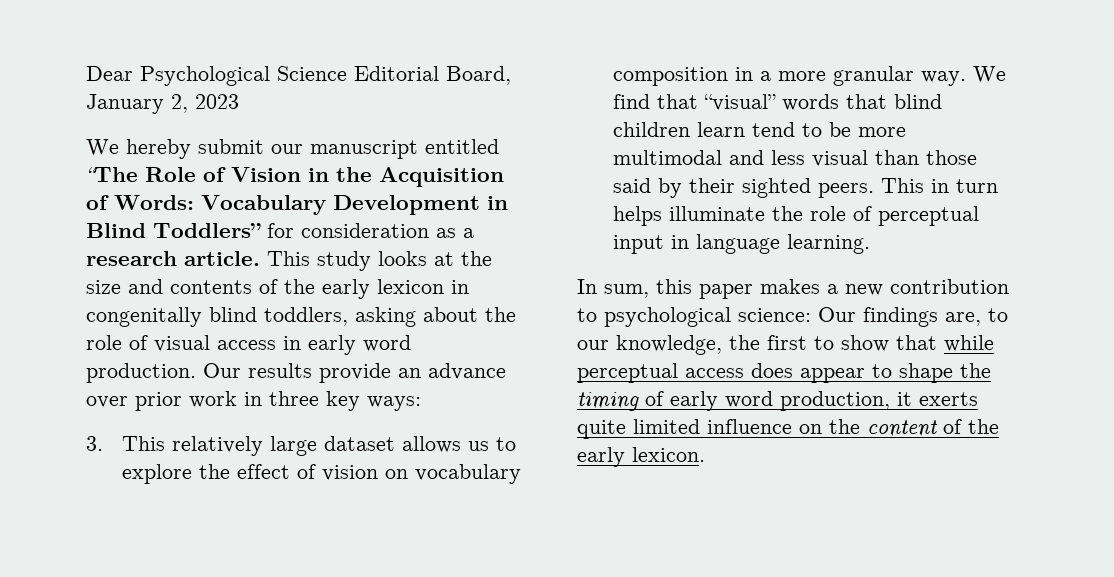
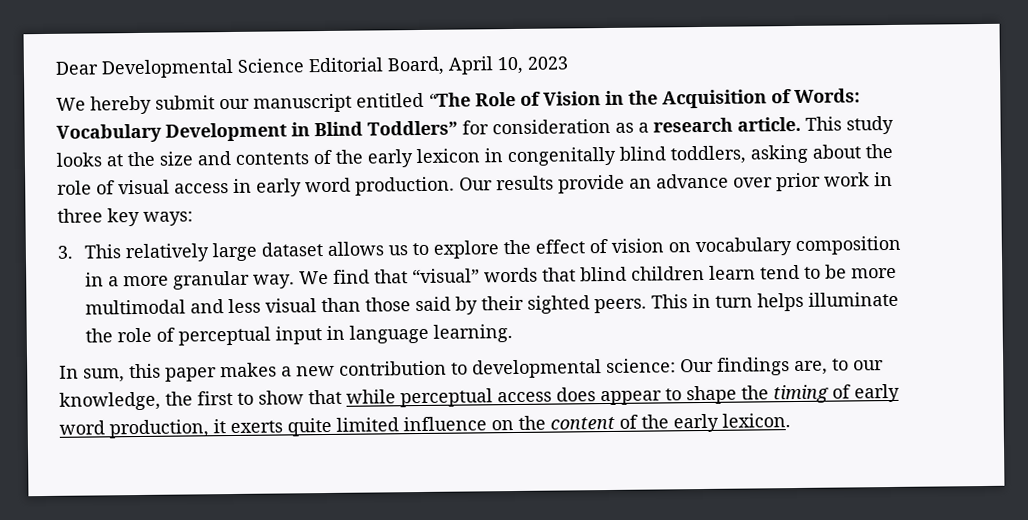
- Dear Psychological Science Editorial Board, January 2, 2023
+ Dear Developmental Science Editorial Board, April 10, 2023
- In sum, this paper makes a new contribution to psychological science: Our findings are, to our knowledge, the first to show that while perceptual access does appear to shape the timing of early word production, it exerts quite limited influence on the content of the early lexicon.
+ In sum, this paper makes a new contribution to developmental science: Our findings are, to our knowledge, the first to show that while perceptual access does appear to shape the timing of early word production, it exerts quite limited influence on the content of the early lexicon.

